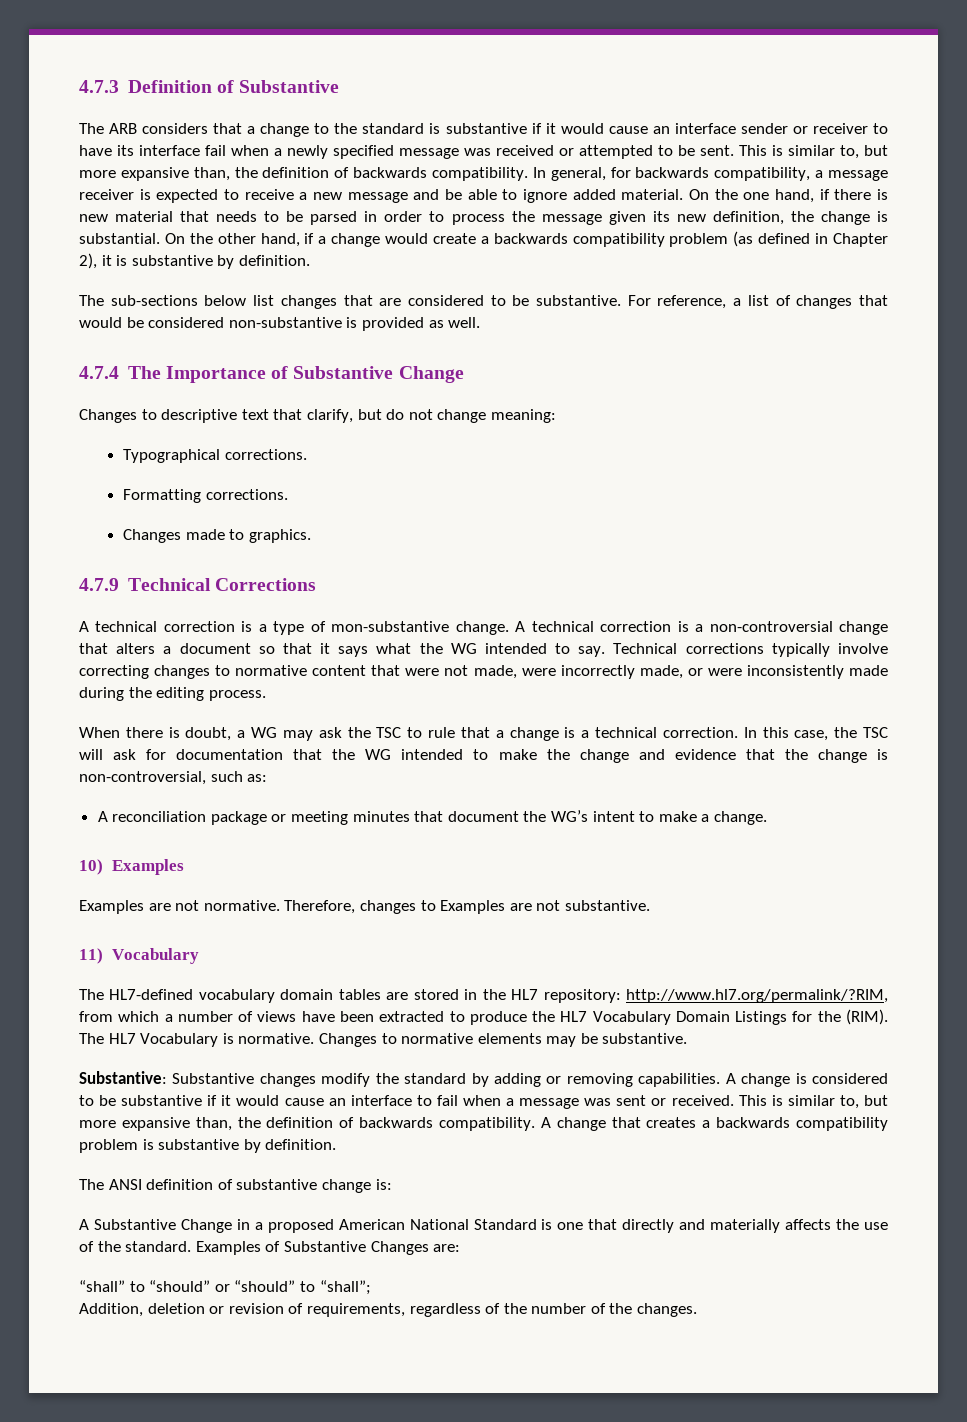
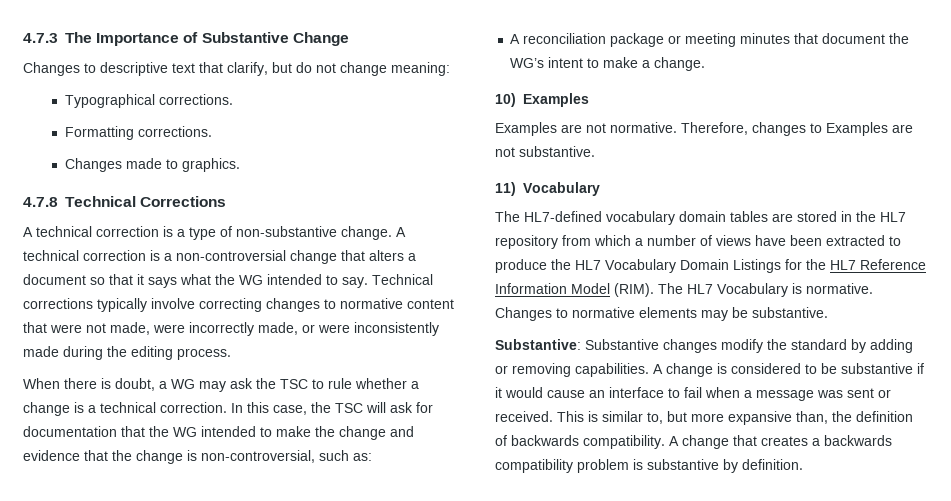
- 4.7.3 Definition of Substantive
- The ARB considers that a change to the standard is substantive if it would cause an interface sender or receiver to have its interface fail when a newly specified message was received or attempted to be sent. This is similar to, but more expansive than, the definition of backwards compatibility. In general, for backwards compatibility, a message receiver is expected to receive a new message and be able to ignore added material. On the one hand, if there is new material that needs to be parsed in order to process the message given its new definition, the change is substantial. On the other hand, if a change would create a backwards compatibility problem (as defined in Chapter 2), it is substantive by definition.
- The sub-sections below list changes that are considered to be substantive. For reference, a list of changes that would be considered non-substantive is provided as well.
- 4.7.4 The Importance of Substantive Change
+ 4.7.3 The Importance of Substantive Change
- 4.7.9 Technical Corrections
+ 4.7.8 Technical Corrections
- A technical correction is a type of mon-substantive change.
+ A technical correction is a type of non-substantive change.
- When there is doubt, a WG may ask the TSC to rule that a change is a technical correction.
+ When there is doubt, a WG may ask the TSC to rule whether a change is a technical correction.
- The HL7-defined vocabulary domain tables are stored in the HL7 repository: http://www.hl7.org/permalink/?RIM, from which a number of views have been extracted to produce the HL7 Vocabulary Domain Listings for the (RIM).
+ The HL7-defined vocabulary domain tables are stored in the HL7 repository from which a number of views have been extracted to produce the HL7 Vocabulary Domain Listings for the HL7 Reference Information Model (RIM).
- The ANSI definition of substantive change is:
- A Substantive Change in a proposed American National Standard is one that directly and materially affects the use of the standard. Examples of Substantive Changes are:
- “shall” to “should” or “should” to “shall”;
- Addition, deletion or revision of requirements, regardless of the number of the changes.

